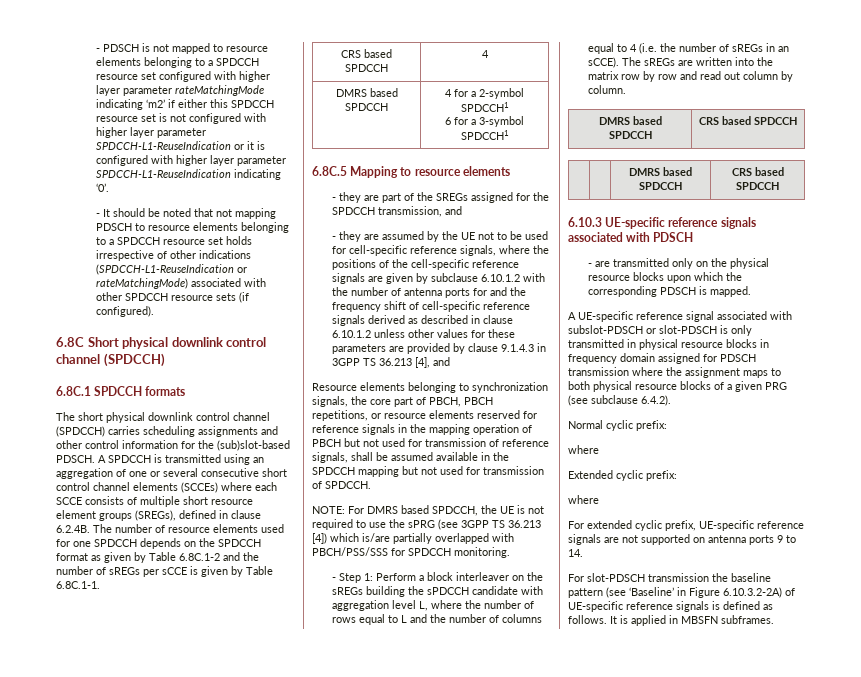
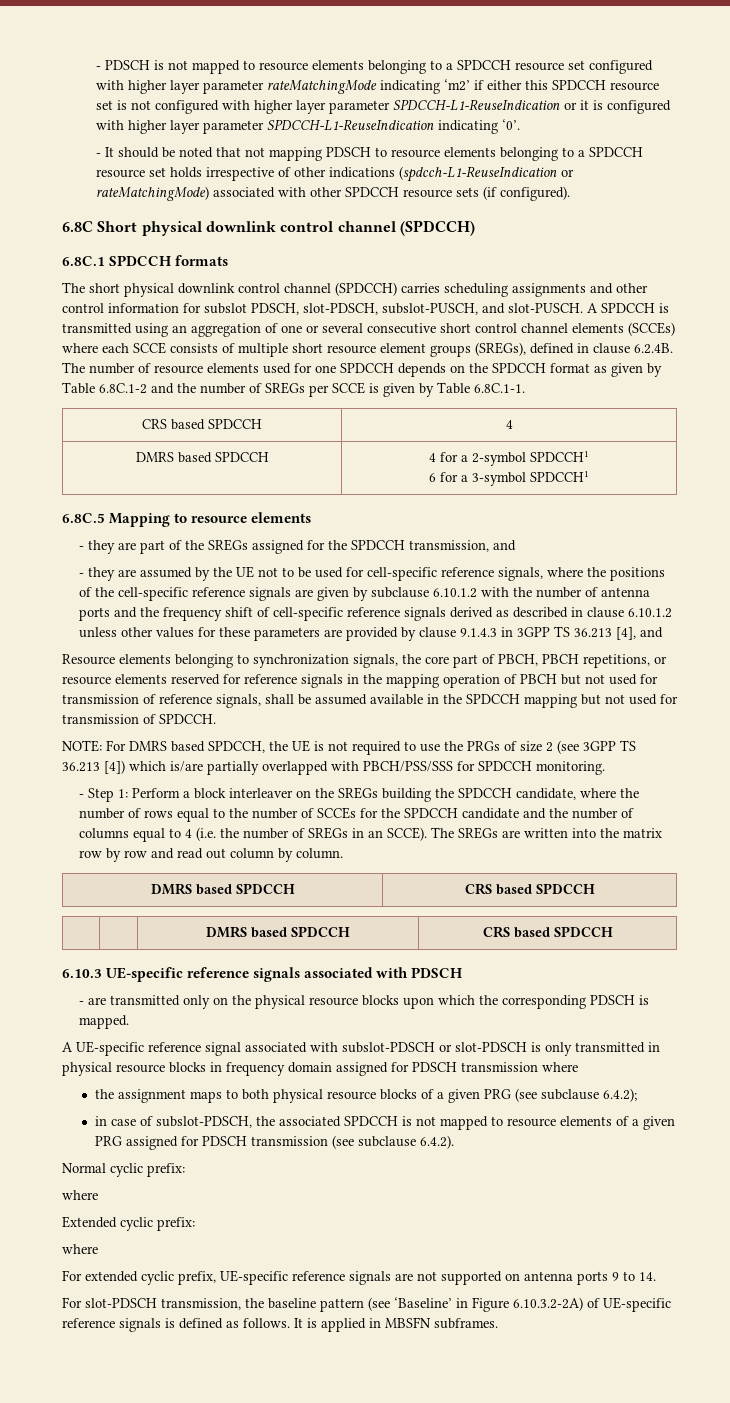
- - It should be noted that not mapping PDSCH to resource elements belonging to a SPDCCH resource set holds irrespective of other indications (SPDCCH-L1-ReuseIndication or rateMatchingMode) associated with other SPDCCH resource sets (if configured).
+ - It should be noted that not mapping PDSCH to resource elements belonging to a SPDCCH resource set holds irrespective of other indications (spdcch-L1-ReuseIndication or rateMatchingMode) associated with other SPDCCH resource sets (if configured).
- The short physical downlink control channel (SPDCCH) carries scheduling assignments and other control information for the (sub)slot-based PDSCH.
+ The short physical downlink control channel (SPDCCH) carries scheduling assignments and other control information for subslot PDSCH, slot-PDSCH, subslot-PUSCH, and slot-PUSCH.
- A SPDCCH is transmitted using an aggregation of one or several consecutive short control channel elements (SCCEs) where each SCCE consists of multiple short resource element groups (SREGs), defined in clause 6.2.4B. The number of resource elements used for one SPDCCH depends on the SPDCCH format as given by Table 6.8C.1-2 and the number of sREGs per sCCE is given by Table 6.8C.1-1.
+ A SPDCCH is transmitted using an aggregation of one or several consecutive short control channel elements (SCCEs) where each SCCE consists of multiple short resource element groups (SREGs), defined in clause 6.2.4B. The number of resource elements used for one SPDCCH depends on the SPDCCH format as given by Table 6.8C.1-2 and the number of SREGs per SCCE is given by Table 6.8C.1-1.
- - they are assumed by the UE not to be used for cell-specific reference signals, where the positions of the cell-specific reference signals are given by subclause 6.10.1.2 with the number of antenna ports for and the frequency shift of cell-specific reference signals derived as described in clause 6.10.1.2 unless other values for these parameters are provided by clause 9.1.4.3 in 3GPP TS 36.213 [4], and
+ - they are assumed by the UE not to be used for cell-specific reference signals, where the positions of the cell-specific reference signals are given by subclause 6.10.1.2 with the number of antenna ports and the frequency shift of cell-specific reference signals derived as described in clause 6.10.1.2 unless other values for these parameters are provided by clause 9.1.4.3 in 3GPP TS 36.213 [4], and
- NOTE: For DMRS based SPDCCH, the UE is not required to use the sPRG (see 3GPP TS 36.213 [4]) which is/are partially overlapped with PBCH/PSS/SSS for SPDCCH monitoring.
+ NOTE: For DMRS based SPDCCH, the UE is not required to use the PRGs of size 2 (see 3GPP TS 36.213 [4]) which is/are partially overlapped with PBCH/PSS/SSS for SPDCCH monitoring.
- - Step 1: Perform a block interleaver on the sREGs building the sPDCCH candidate with aggregation level L, where the number of rows equal to L and the number of columns equal to 4 (i.e. the number of sREGs in an sCCE). The sREGs are written into the matrix row by row and read out column by column.
+ - Step 1: Perform a block interleaver on the SREGs building the SPDCCH candidate, where the number of rows equal to the number of SCCEs for the SPDCCH candidate and the number of columns equal to 4 (i.e. the number of SREGs in an SCCE). The SREGs are written into the matrix row by row and read out column by column.
- A UE-specific reference signal associated with subslot-PDSCH or slot-PDSCH is only transmitted in physical resource blocks in frequency domain assigned for PDSCH transmission where the assignment maps to both physical resource blocks of a given PRG (see subclause 6.4.2).
+ A UE-specific reference signal associated with subslot-PDSCH or slot-PDSCH is only transmitted in physical resource blocks in frequency domain assigned for PDSCH transmission where
+ the assignment maps to both physical resource blocks of a given PRG (see subclause 6.4.2);
+ in case of subslot-PDSCH, the associated SPDCCH is not mapped to resource elements of a given PRG assigned for PDSCH transmission (see subclause 6.4.2).
- For slot-PDSCH transmission the baseline pattern (see ‘Baseline’ in Figure 6.10.3.2-2A) of UE-specific reference signals is defined as follows.
+ For slot-PDSCH transmission, the baseline pattern (see ‘Baseline’ in Figure 6.10.3.2-2A) of UE-specific reference signals is defined as follows.

